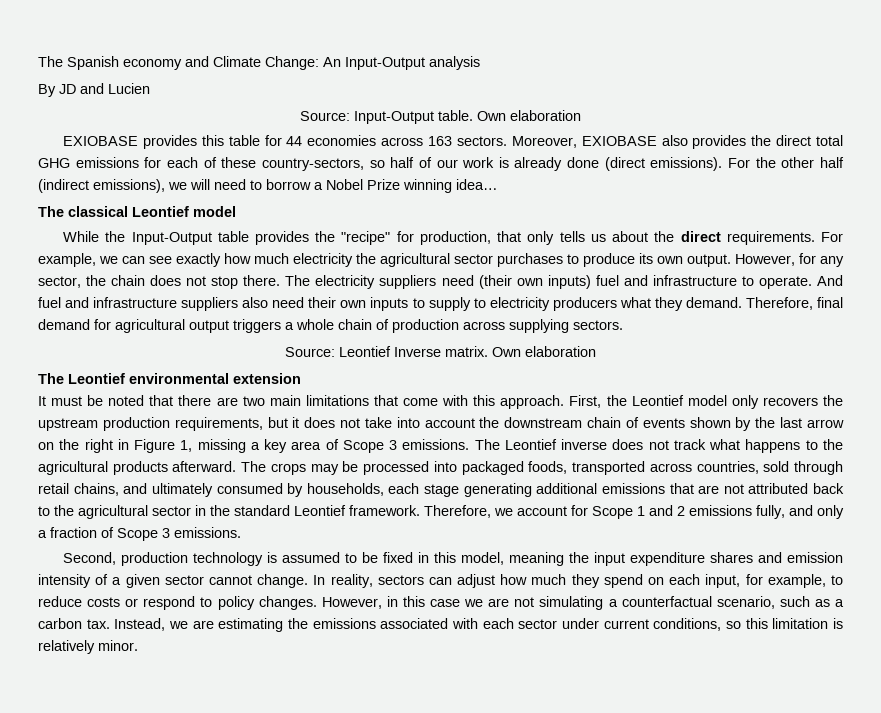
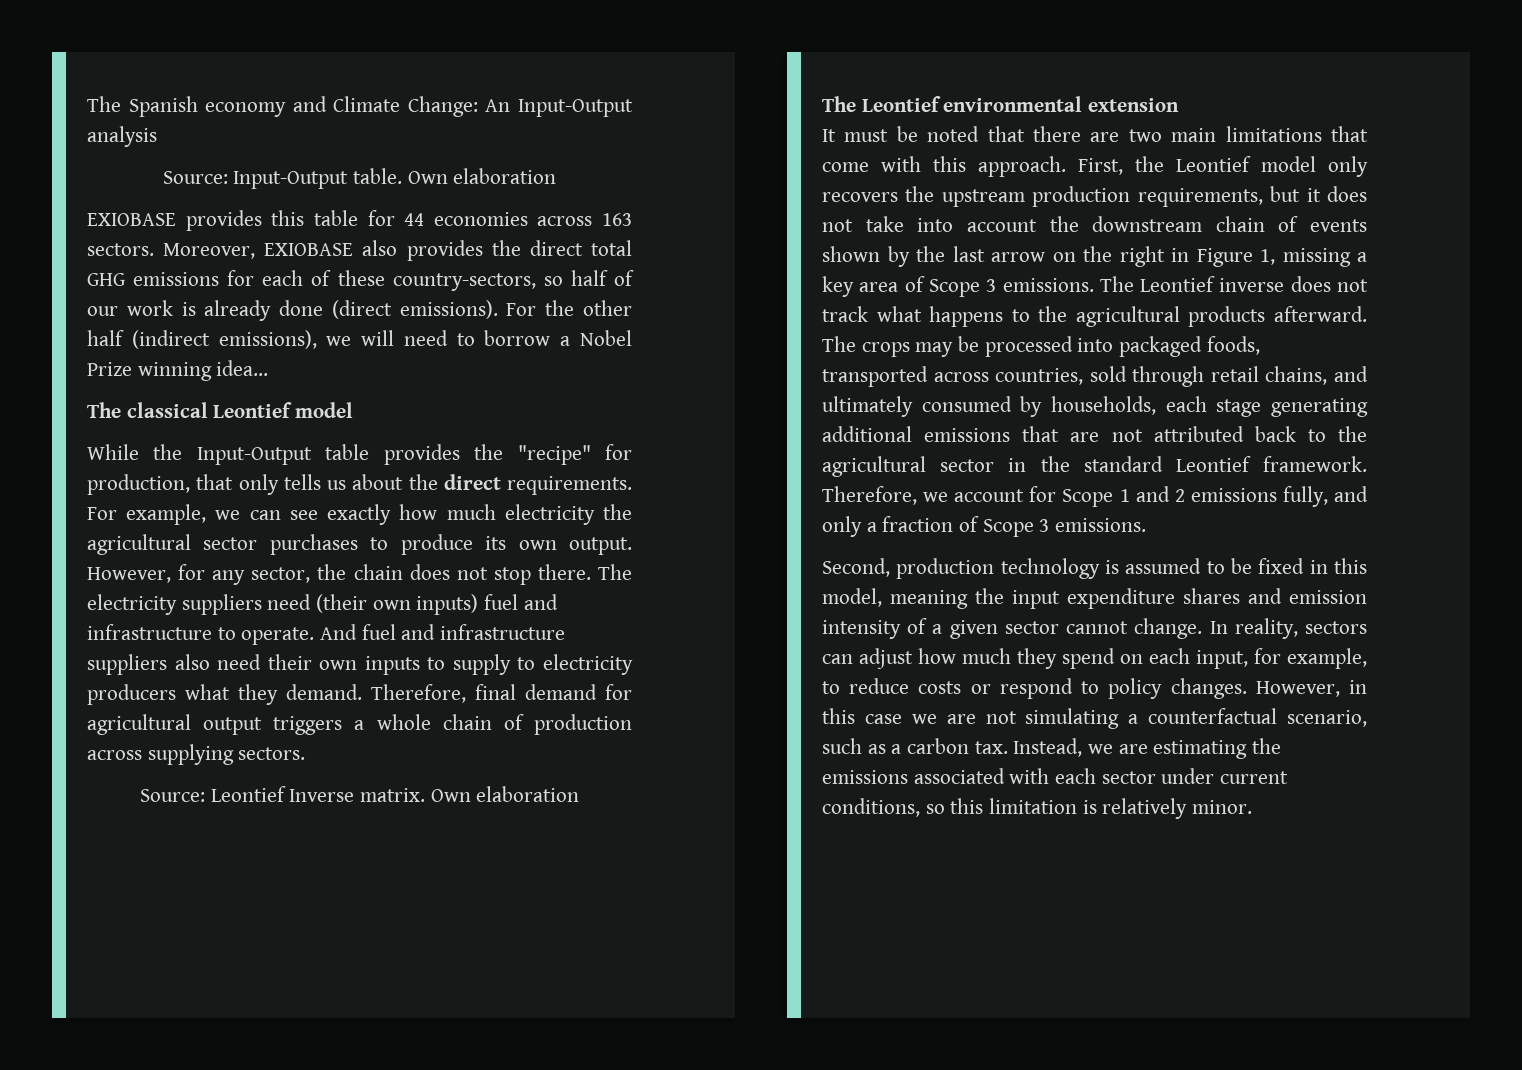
- By JD and Lucien

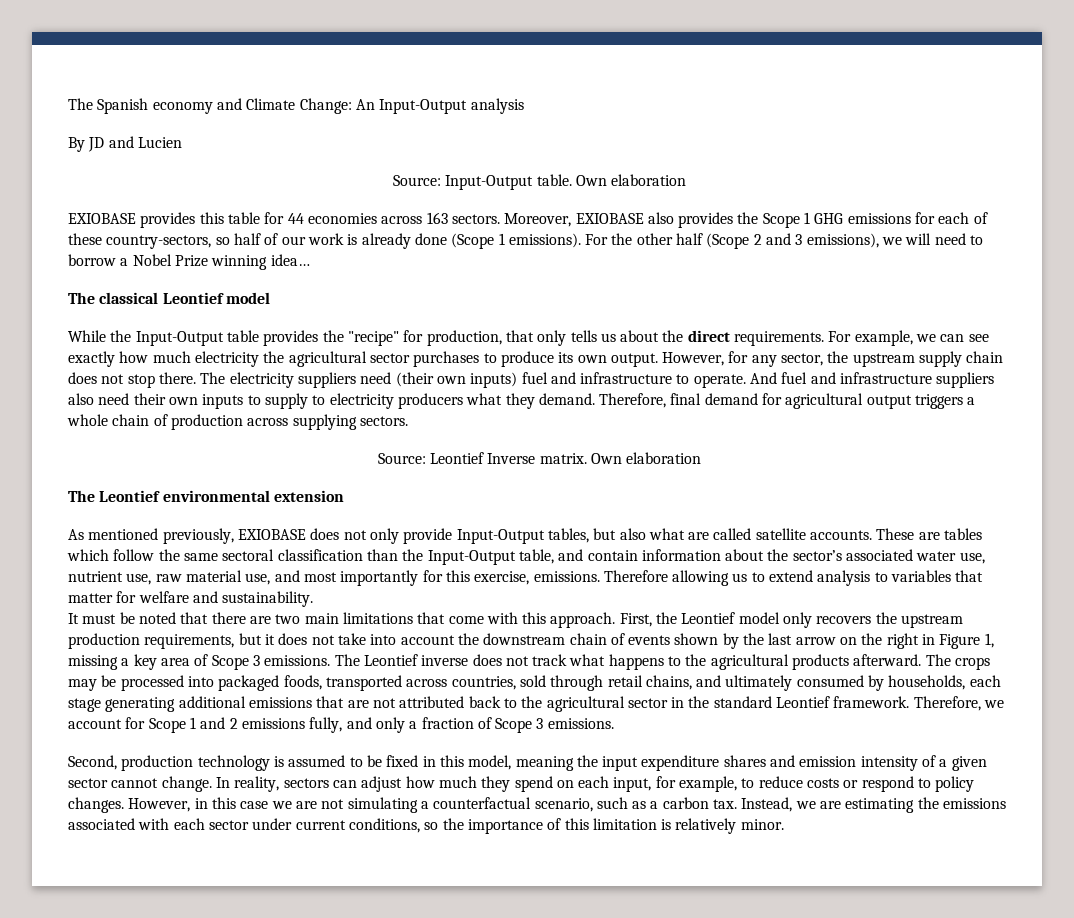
+ By JD and Lucien
- Moreover, EXIOBASE also provides the direct total GHG emissions for each of these country-sectors, so half of our work is already done (direct emissions).
+ Moreover, EXIOBASE also provides the Scope 1 GHG emissions for each of these country-sectors, so half of our work is already done (Scope 1 emissions).
- For the other half (indirect emissions), we will need to borrow a Nobel Prize winning idea…
+ For the other half (Scope 2 and 3 emissions), we will need to borrow a Nobel Prize winning idea…
- However, for any sector, the chain does not stop there.
+ However, for any sector, the upstream supply chain does not stop there.
+ As mentioned previously, EXIOBASE does not only provide Input-Output tables, but also what are called satellite accounts. These are tables which follow the same sectoral classification than the Input-Output table, and contain information about the sector’s associated water use, nutrient use, raw material use, and most importantly for this exercise, emissions. Therefore allowing us to extend analysis to variables that matter for welfare and sustainability.
- Instead, we are estimating the emissions associated with each sector under current conditions, so this limitation is relatively minor.
+ Instead, we are estimating the emissions associated with each sector under current conditions, so the importance of this limitation is relatively minor.

